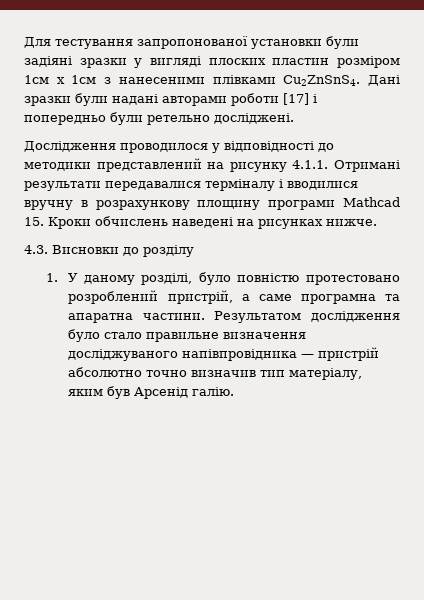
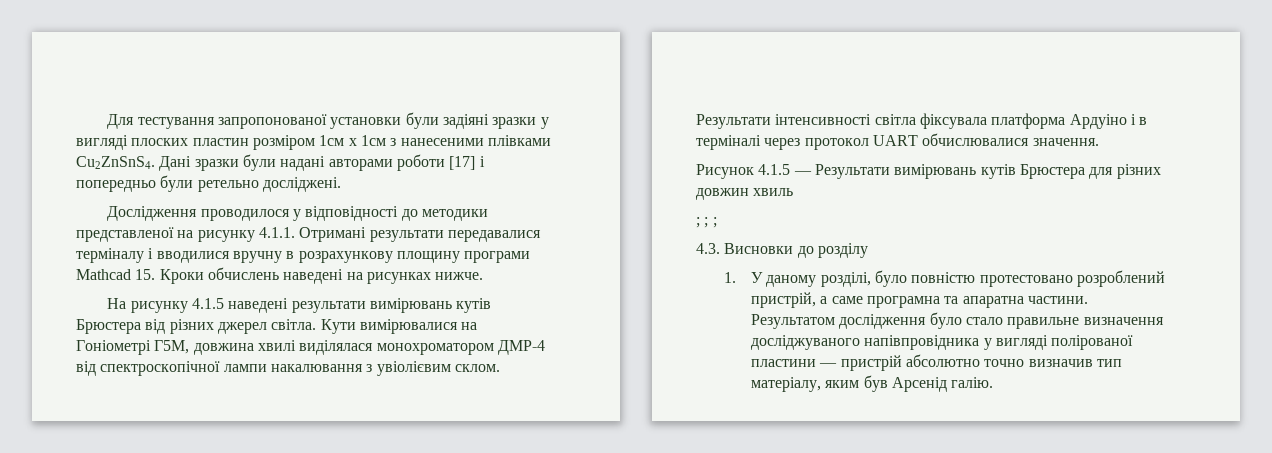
- Дослідження проводилося у відповідності до методики представлений на рисунку 4.1.1. Отримані результати передавалися терміналу і вводилися вручну в розрахункову площину програми Mathcad 15. Кроки обчислень наведені на рисунках нижче.
+ Дослідження проводилося у відповідності до методики представленої на рисунку 4.1.1. Отримані результати передавалися терміналу і вводилися вручну в розрахункову площину програми Mathcad 15. Кроки обчислень наведені на рисунках нижче.
+ На рисунку 4.1.5 наведені результати вимірювань кутів Брюстера від різних джерел світла. Кути вимірювалися на Гоніометрі Г5М, довжина хвилі виділялася монохроматором ДМР-4 від спектроскопічної лампи накалювання з увіолієвим склом. Результати інтенсивності світла фіксувала платформа Ардуіно і в терміналі через протокол UART обчислювалися значення.
+ Рисунок 4.1.5 — Результати вимірювань кутів Брюстера для різних довжин хвиль
+ ; ; ;
- Результатом дослідження було стало правильне визначення досліджуваного напівпровідника — пристрій абсолютно точно визначив тип матеріалу, яким був Арсенід галію.
+ Результатом дослідження було стало правильне визначення досліджуваного напівпровідника у вигляді полірованої пластини — пристрій абсолютно точно визначив тип матеріалу, яким був Арсенід галію.

